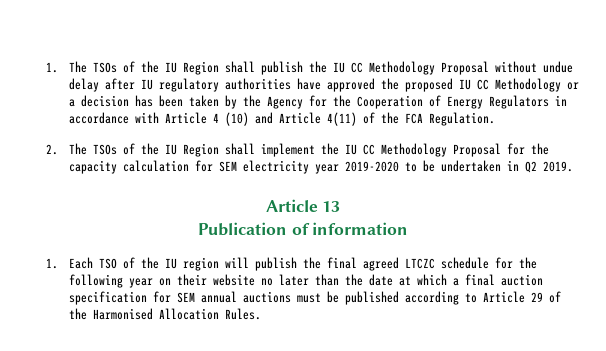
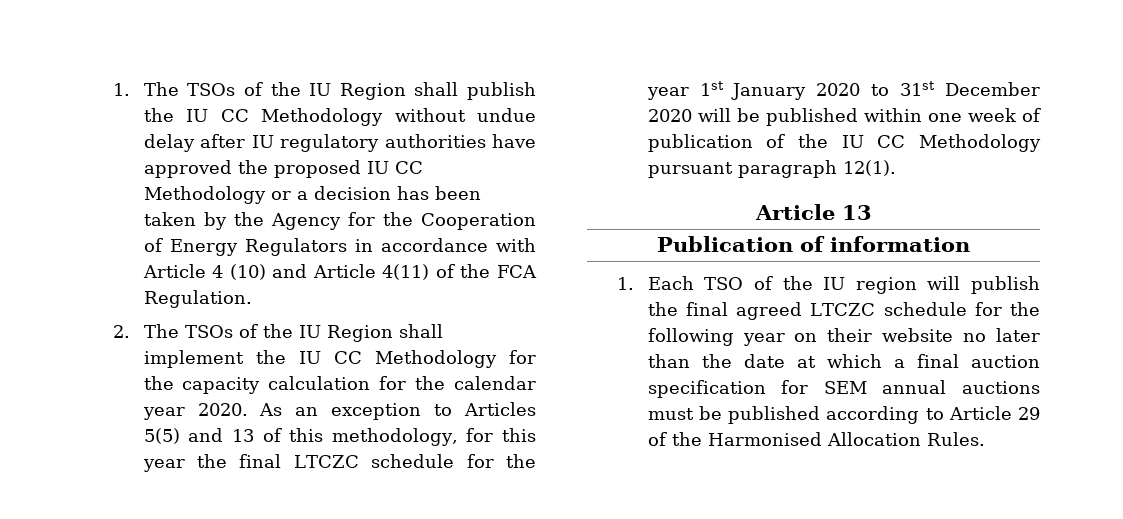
- 1. The TSOs of the IU Region shall publish the IU CC Methodology Proposal without undue delay after IU regulatory authorities have approved the proposed IU CC Methodology or a decision has been taken by the Agency for the Cooperation of Energy Regulators in accordance with Article 4 (10) and Article 4(11) of the FCA Regulation.
+ 1. The TSOs of the IU Region shall publish the IU CC Methodology without undue delay after IU regulatory authorities have approved the proposed IU CC Methodology or a decision has been taken by the Agency for the Cooperation of Energy Regulators in accordance with Article 4 (10) and Article 4(11) of the FCA Regulation.
- 2. The TSOs of the IU Region shall implement the IU CC Methodology Proposal for the capacity calculation for SEM electricity year 2019-2020 to be undertaken in Q2 2019.
+ 2. The TSOs of the IU Region shall implement the IU CC Methodology for the capacity calculation for the calendar year 2020. As an exception to Articles 5(5) and 13 of this methodology, for this year the final LTCZC schedule for the year 1st January 2020 to 31st December 2020 will be published within one week of publication of the IU CC Methodology pursuant paragraph 12(1).

